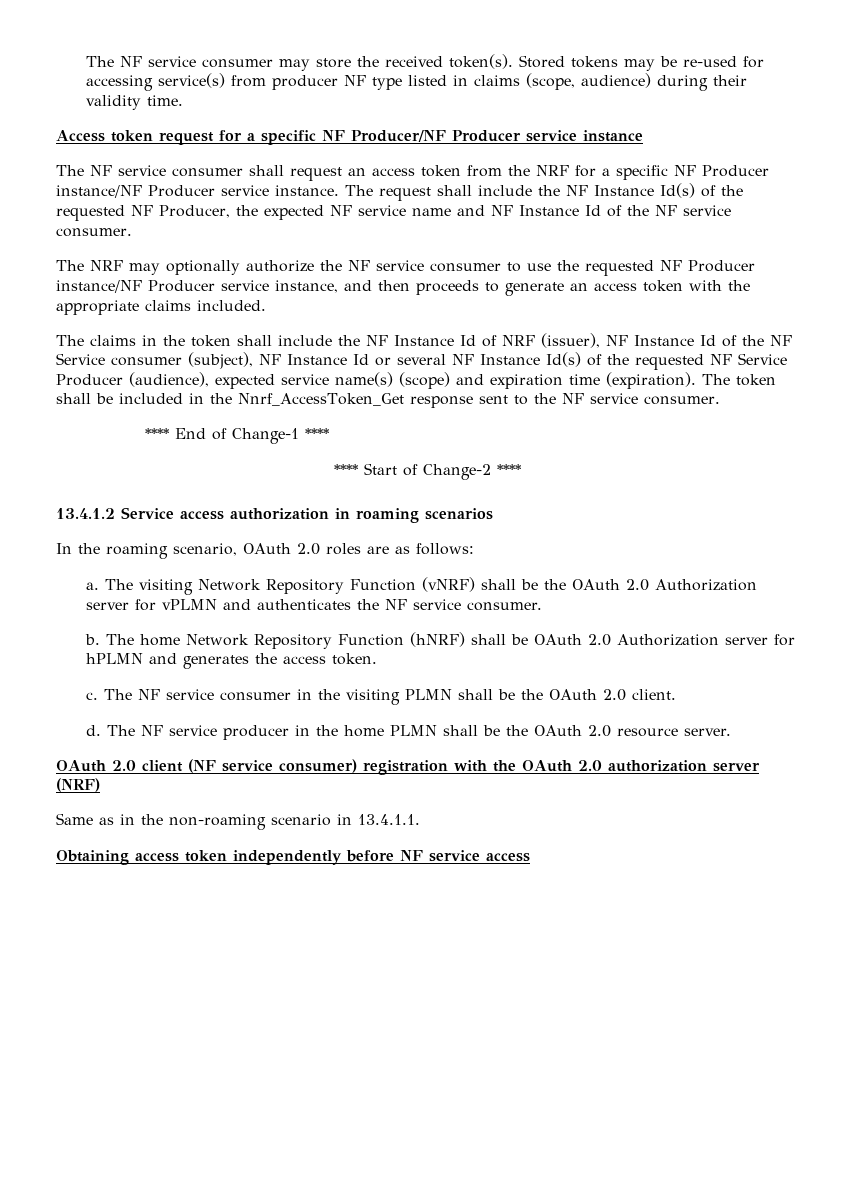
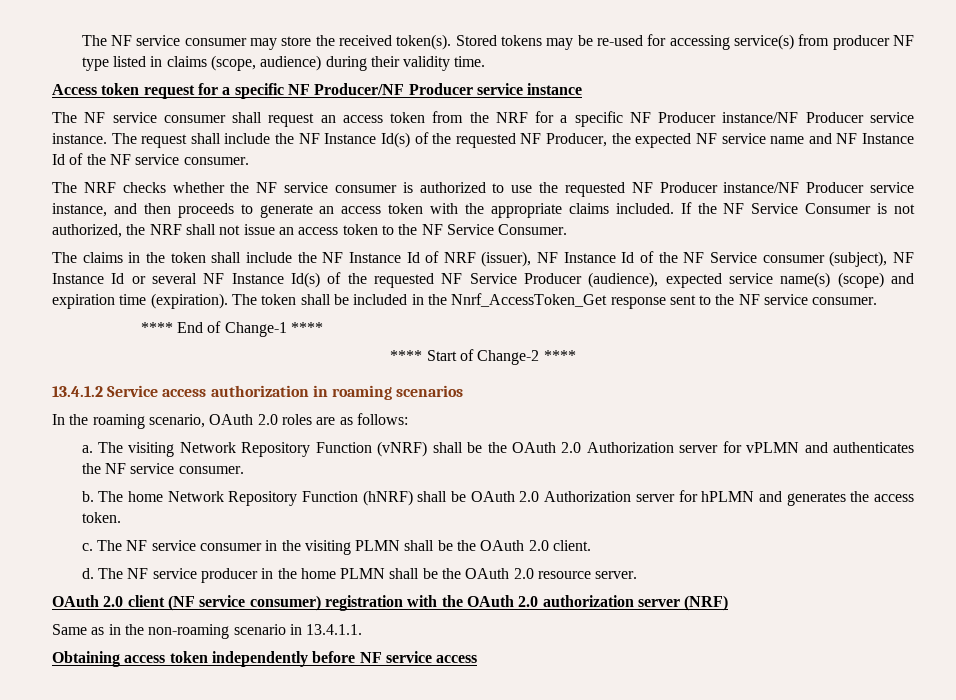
- The NRF may optionally authorize the NF service consumer to use the requested NF Producer instance/NF Producer service instance, and then proceeds to generate an access token with the appropriate claims included.
+ The NRF checks whether the NF service consumer is authorized to use the requested NF Producer instance/NF Producer service instance, and then proceeds to generate an access token with the appropriate claims included. If the NF Service Consumer is not authorized, the NRF shall not issue an access token to the NF Service Consumer.

